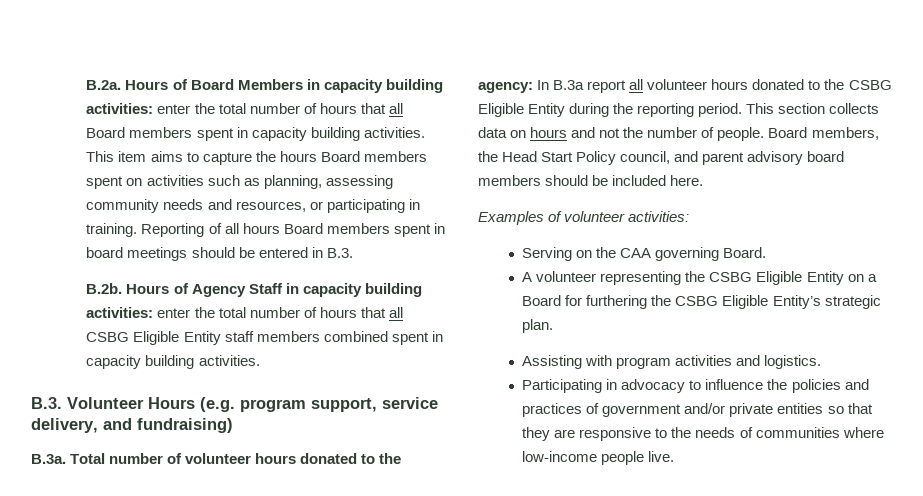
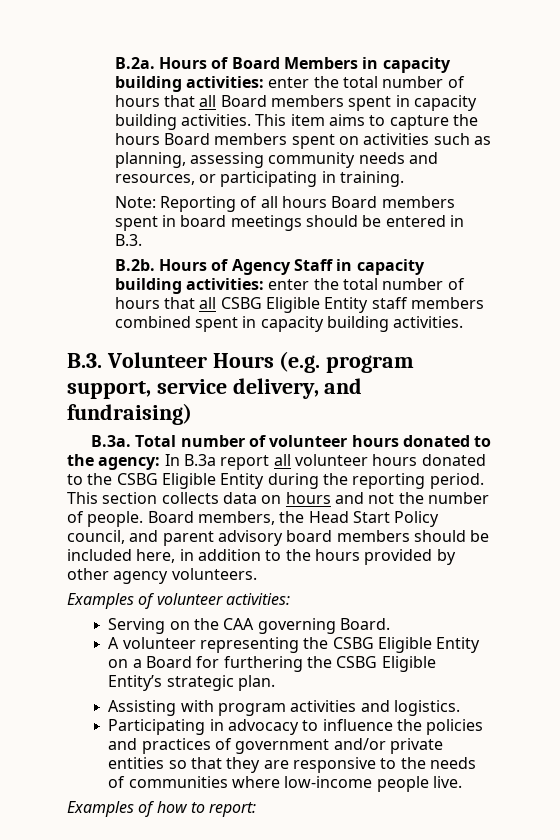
- This item aims to capture the hours Board members spent on activities such as planning, assessing community needs and resources, or participating in training. Reporting of all hours Board members spent in board meetings should be entered in B.3.
+ This item aims to capture the hours Board members spent on activities such as planning, assessing community needs and resources, or participating in training.
+ Note: Reporting of all hours Board members spent in board meetings should be entered in B.3.
- Board members, the Head Start Policy council, and parent advisory board members should be included here.
+ Board members, the Head Start Policy council, and parent advisory board members should be included here, in addition to the hours provided by other agency volunteers.
+ Examples of how to report:

